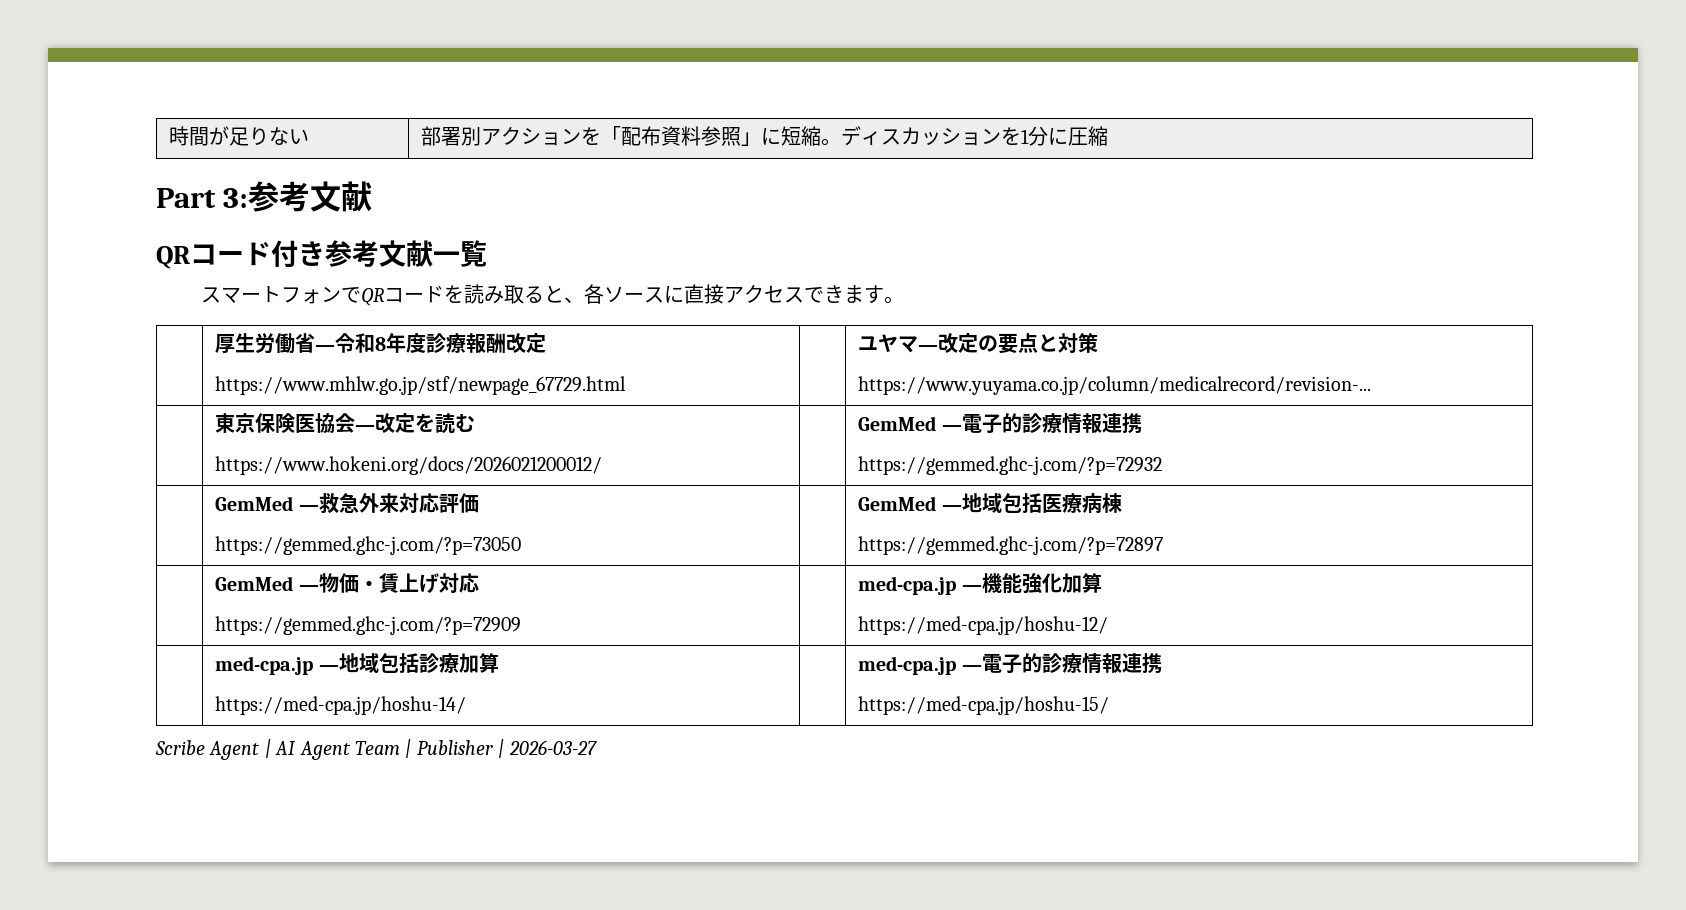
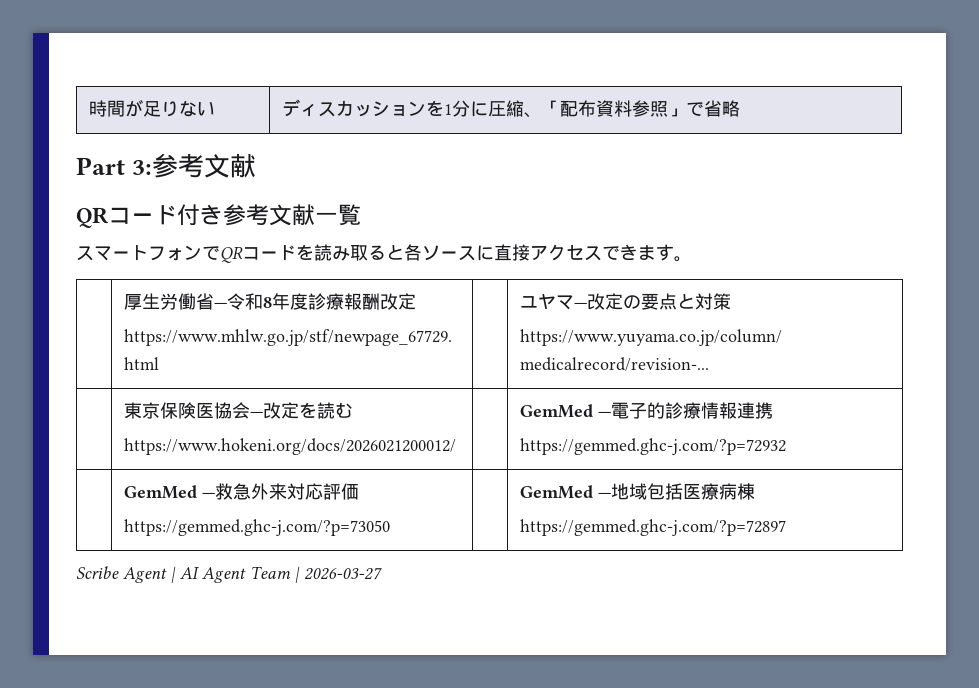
- 時間が足りない | 部署別アクションを「配布資料参照」に短縮。ディスカッションを1分に圧縮
+ 時間が足りない | ディスカッションを1分に圧縮、「配布資料参照」で省略
- スマートフォンでQRコードを読み取ると、各ソースに直接アクセスできます。
+ スマートフォンでQRコードを読み取ると各ソースに直接アクセスできます。
- | GemMed —物価・賃上げ対応
- https://gemmed.ghc-j.com/?p=72909 | | med-cpa.jp —機能強化加算
- https://med-cpa.jp/hoshu-12/
- | med-cpa.jp —地域包括診療加算
- https://med-cpa.jp/hoshu-14/ | | med-cpa.jp —電子的診療情報連携
- https://med-cpa.jp/hoshu-15/
- Scribe Agent | AI Agent Team | Publisher | 2026-03-27
+ Scribe Agent | AI Agent Team | 2026-03-27

